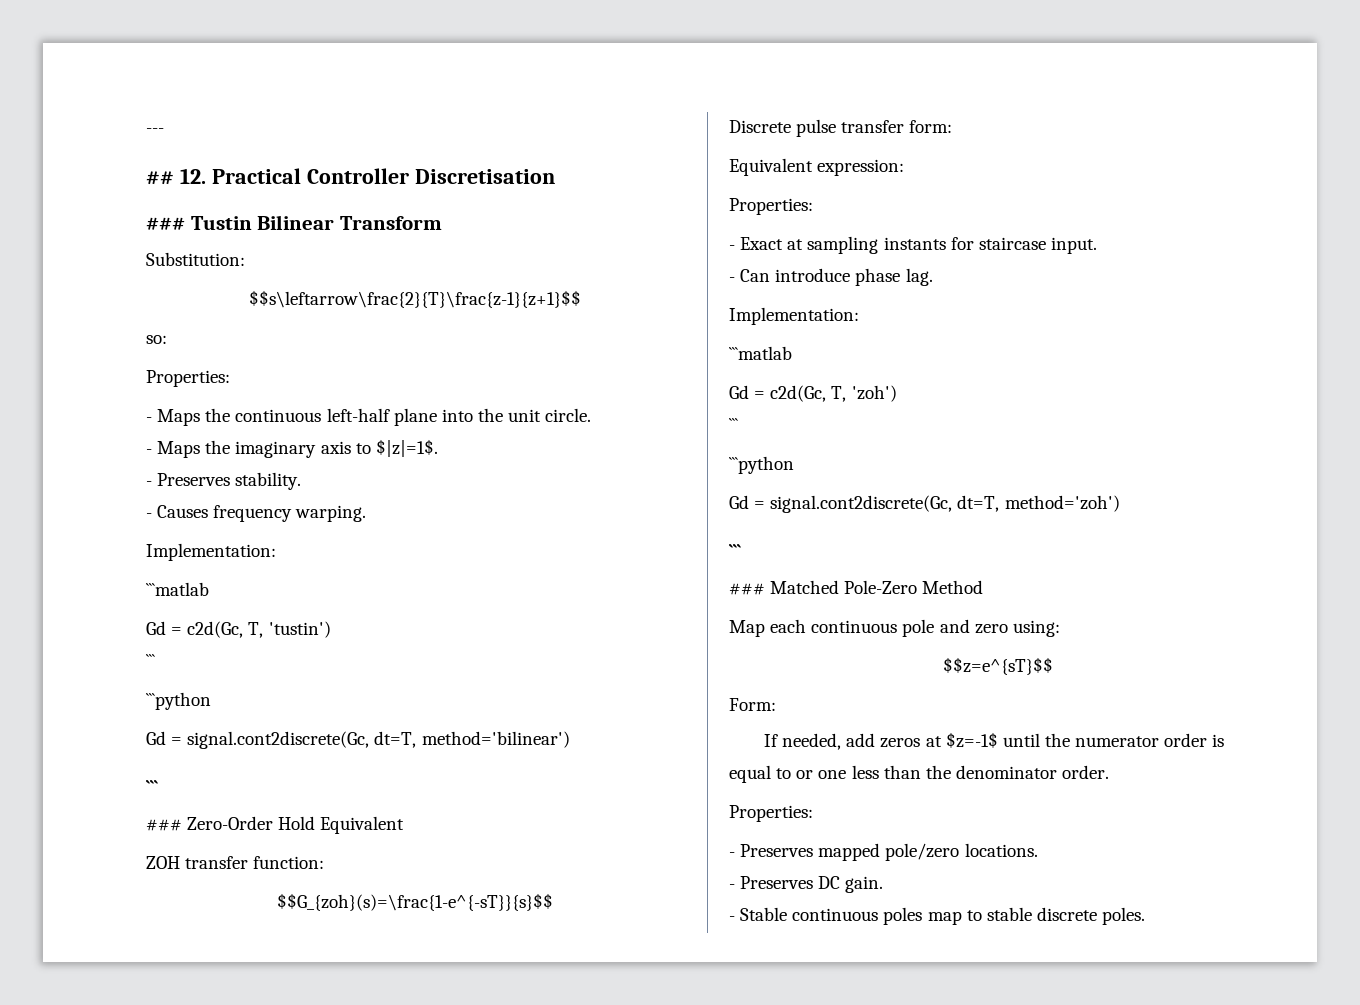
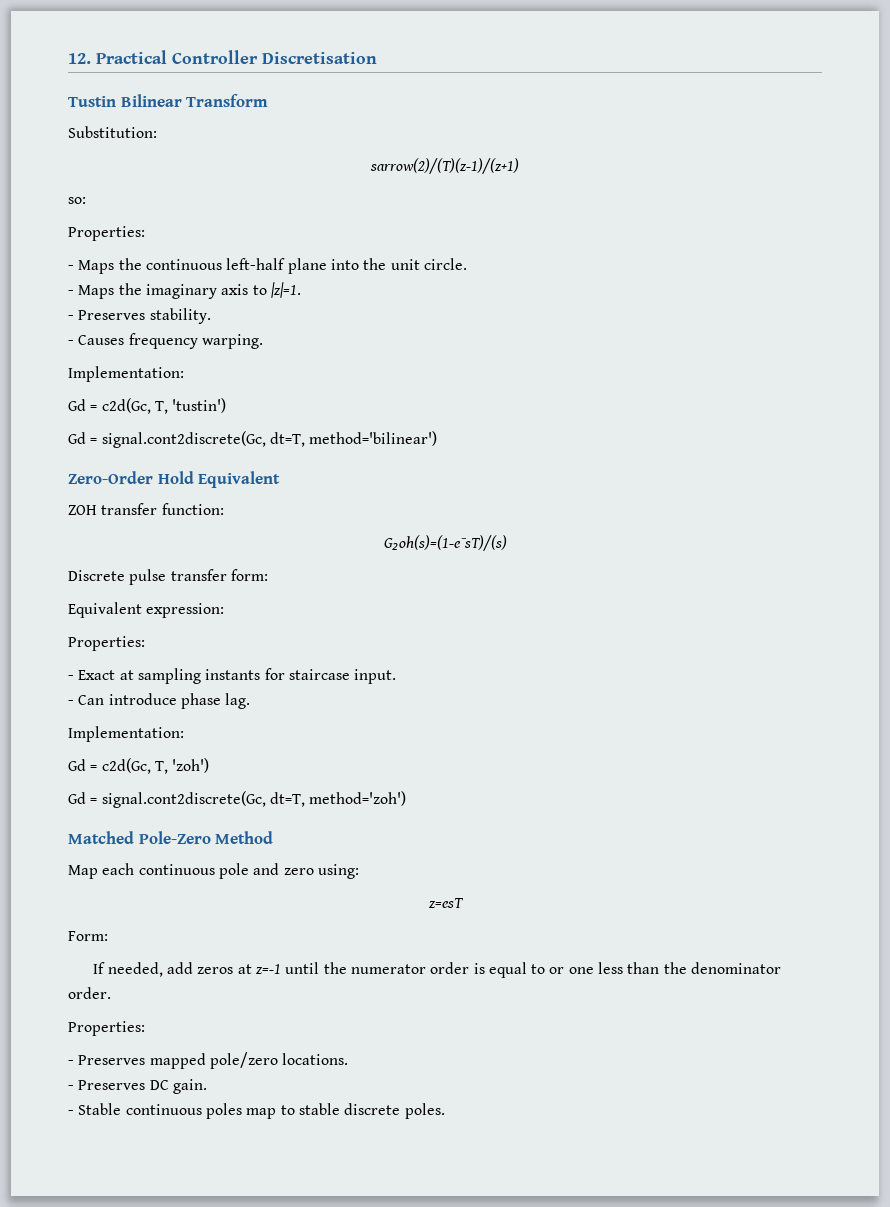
- ---
- ## 12. Practical Controller Discretisation
+ 12. Practical Controller Discretisation
- ### Tustin Bilinear Transform
+ Tustin Bilinear Transform
- $$s\leftarrow\frac{2}{T}\frac{z-1}{z+1}$$
+ sarrow(2)/(T)(z-1)/(z+1)
- - Maps the imaginary axis to $|z|=1$.
+ - Maps the imaginary axis to |z|=1.
  - Causes frequency warping.
  Implementation:
- ```matlab
  Gd = c2d(Gc, T, 'tustin')
- ```
- ```python
  Gd = signal.cont2discrete(Gc, dt=T, method='bilinear')
- ```
- ### Zero-Order Hold Equivalent
+ Zero-Order Hold Equivalent
- $$G_{zoh}(s)=\frac{1-e^{-sT}}{s}$$
+ G₂oh(s)=(1-e⁻sT)/(s)
  - Can introduce phase lag.
  Implementation:
- ```matlab
  Gd = c2d(Gc, T, 'zoh')
- ```
- ```python
  Gd = signal.cont2discrete(Gc, dt=T, method='zoh')
- ```
- ### Matched Pole-Zero Method
+ Matched Pole-Zero Method
- $$z=e^{sT}$$
+ z=esT
- If needed, add zeros at $z=-1$ until the numerator order is equal to or one less than the denominator order.
+ If needed, add zeros at z=-1 until the numerator order is equal to or one less than the denominator order.

